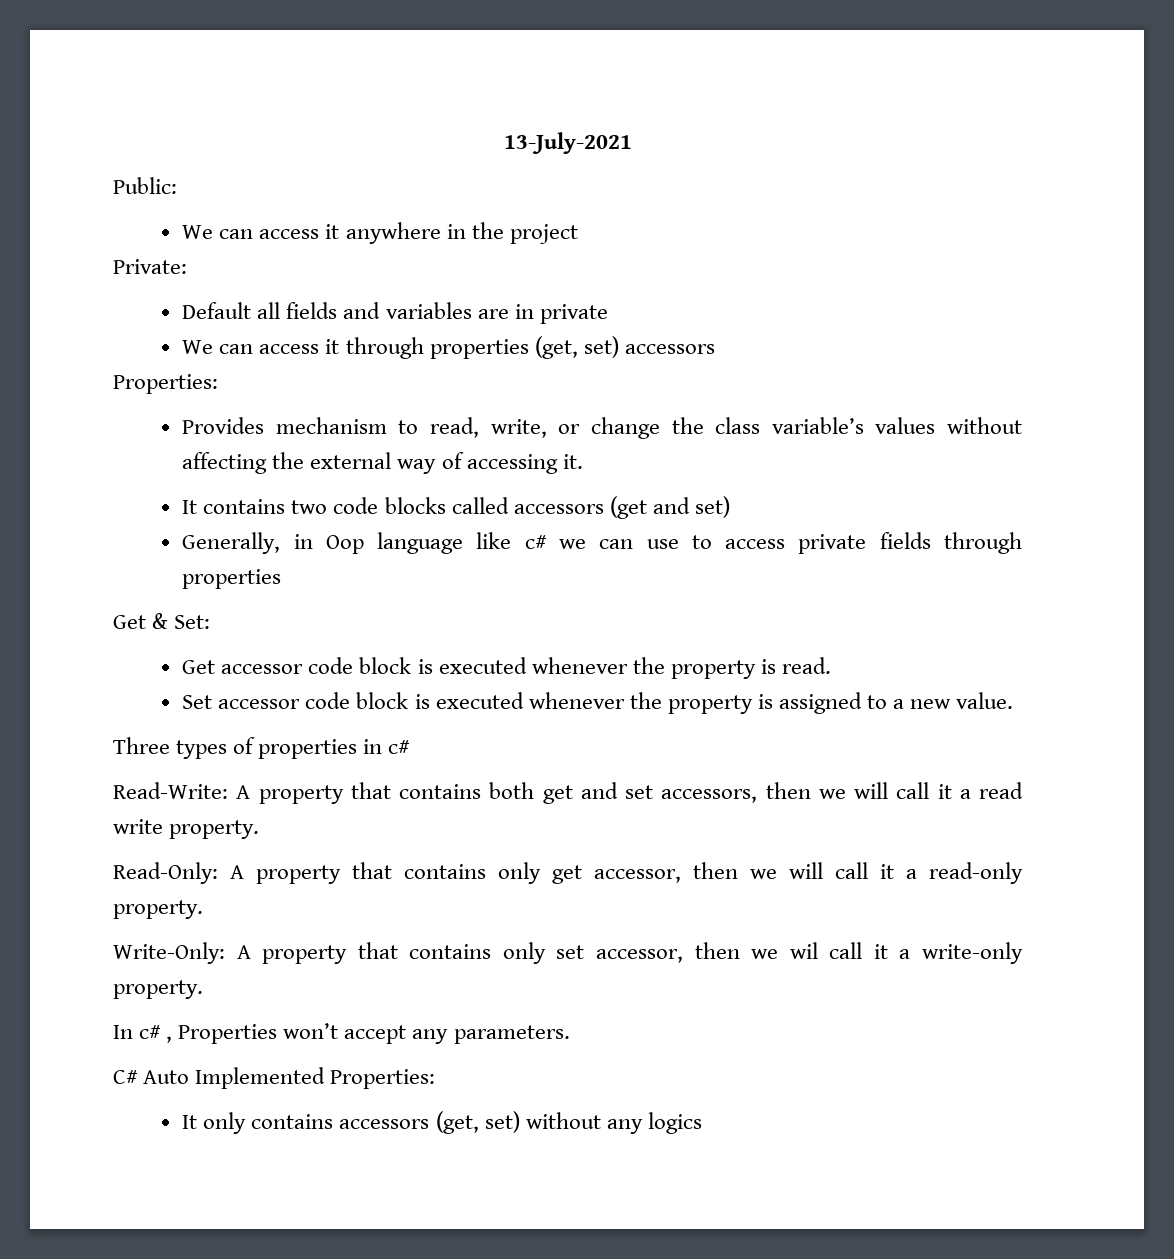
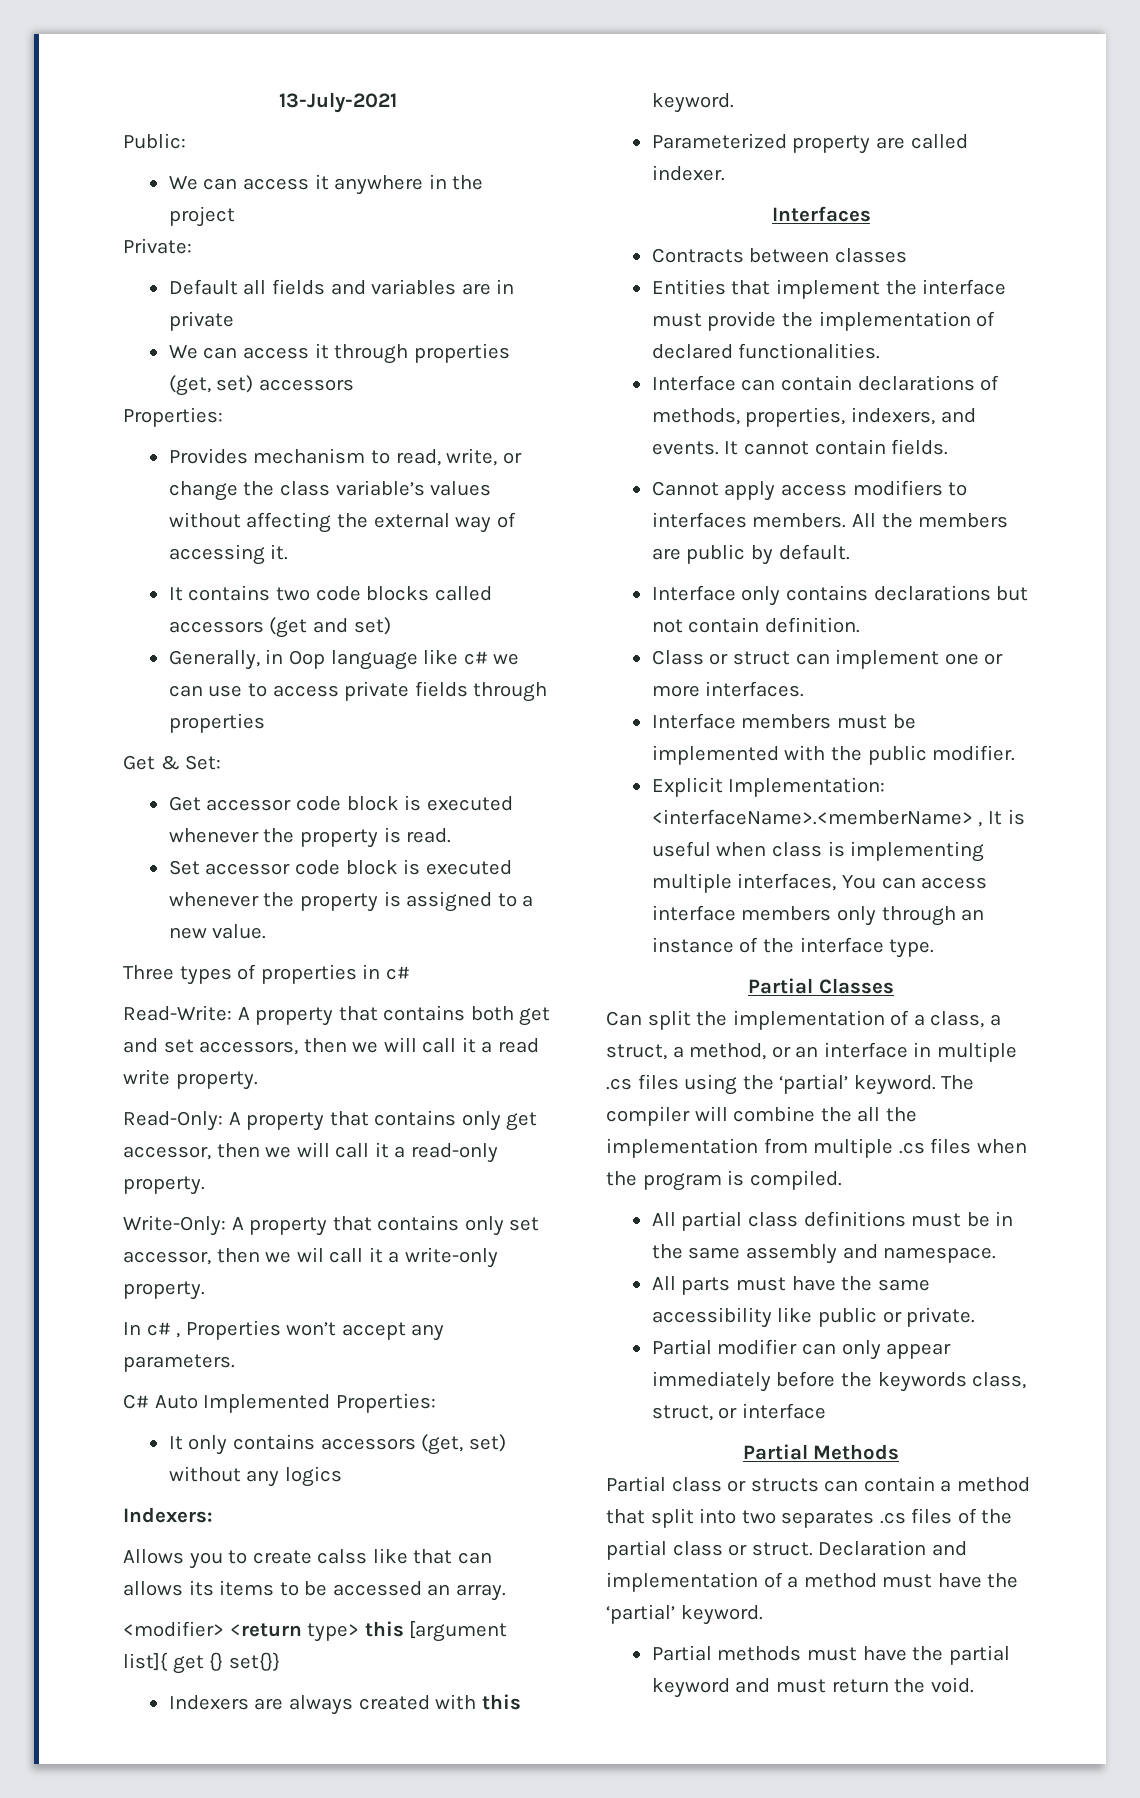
+ Indexers:
+ Allows you to create calss like that can allows its items to be accessed an array.
+ <modifier> <return type> this [argument list]{ get {} set{}}
+ Indexers are always created with this keyword.
+ Parameterized property are called indexer.
+ Interfaces
+ Contracts between classes
+ Entities that implement the interface must provide the implementation of declared functionalities.
+ Interface can contain declarations of methods, properties, indexers, and events. It cannot contain fields.
+ Cannot apply access modifiers to interfaces members. All the members are public by default.
+ Interface only contains declarations but not contain definition.
+ Class or struct can implement one or more interfaces.
+ Interface members must be implemented with the public modifier.
+ Explicit Implementation: <interfaceName>.<memberName> , It is useful when class is implementing multiple interfaces, You can access interface members only through an instance of the interface type.
+ Partial Classes
+ Can split the implementation of a class, a struct, a method, or an interface in multiple .cs files using the ‘partial’ keyword. The compiler will combine the all the implementation from multiple .cs files when the program is compiled.
+ All partial class definitions must be in the same assembly and namespace.
+ All parts must have the same accessibility like public or private.
+ Partial modifier can only appear immediately before the keywords class, struct, or interface
+ Partial Methods
+ Partial class or structs can contain a method that split into two separates .cs files of the partial class or struct. Declaration and implementation of a method must have the ‘partial’ keyword.
+ Partial methods must have the partial keyword and must return the void.

